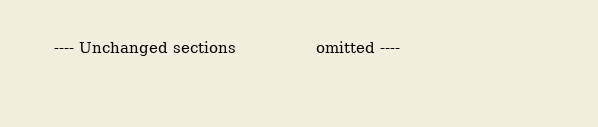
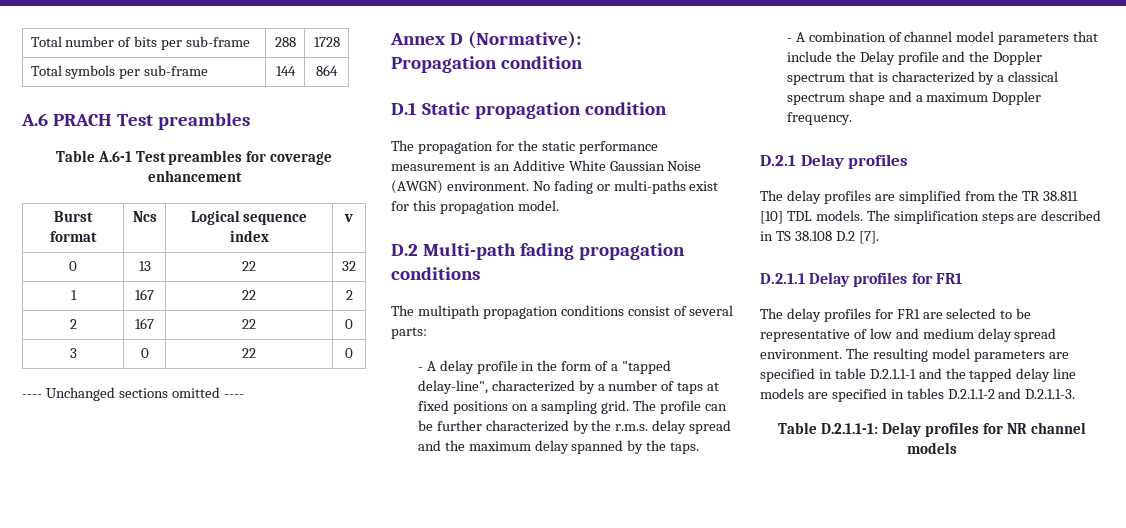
+ Total number of bits per sub-frame | 288 | 1728
+ Total symbols per sub-frame | 144 | 864
+ A.6 PRACH Test preambles
+ Table A.6-1 Test preambles for coverage enhancement
+ Burst format | Ncs | Logical sequence index | v
+ 0 | 13 | 22 | 32
+ 1 | 167 | 22 | 2
+ 2 | 167 | 22 | 0
+ 3 | 0 | 22 | 0
+ Annex D (Normative):
+ Propagation condition
+ D.1 Static propagation condition
+ The propagation for the static performance measurement is an Additive White Gaussian Noise (AWGN) environment. No fading or multi-paths exist for this propagation model.
+ D.2 Multi-path fading propagation conditions
+ The multipath propagation conditions consist of several parts:
+ - A delay profile in the form of a "tapped delay-line", characterized by a number of taps at fixed positions on a sampling grid. The profile can be further characterized by the r.m.s. delay spread and the maximum delay spanned by the taps.
+ - A combination of channel model parameters that include the Delay profile and the Doppler spectrum that is characterized by a classical spectrum shape and a maximum Doppler frequency.
+ D.2.1 Delay profiles
+ The delay profiles are simplified from the TR 38.811 [10] TDL models. The simplification steps are described in TS 38.108 D.2 [7].
+ D.2.1.1 Delay profiles for FR1
+ The delay profiles for FR1 are selected to be representative of low and medium delay spread environment. The resulting model parameters are specified in table D.2.1.1-1 and the tapped delay line models are specified in tables D.2.1.1-2 and D.2.1.1-3.
+ Table D.2.1.1-1: Delay profiles for NR channel models

